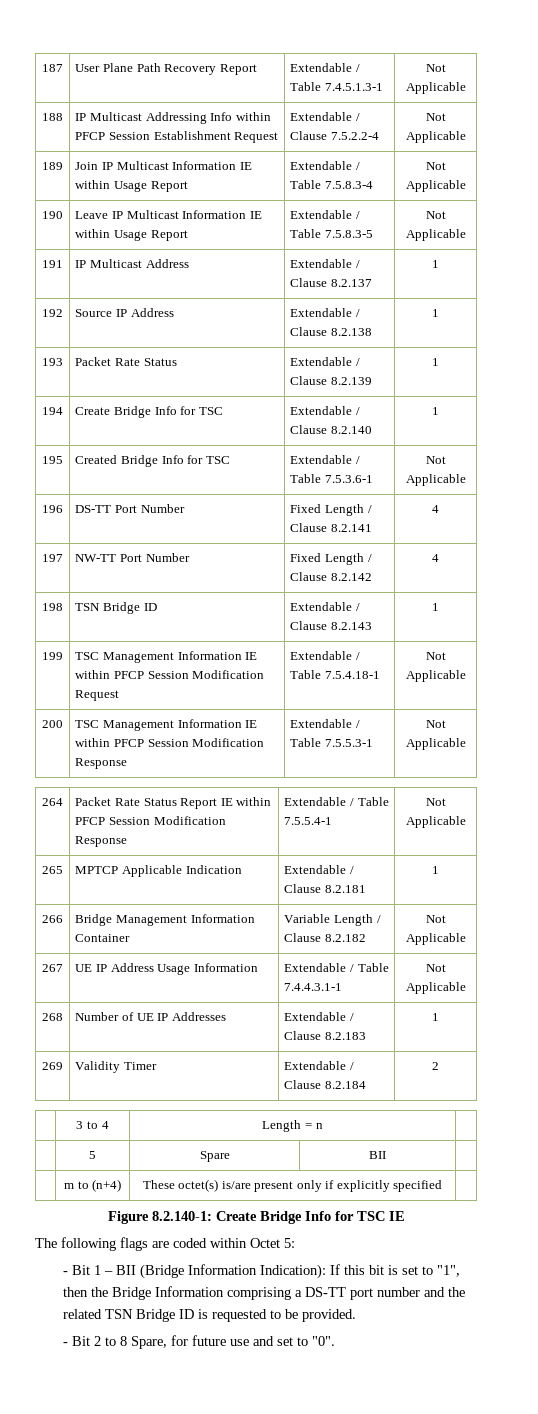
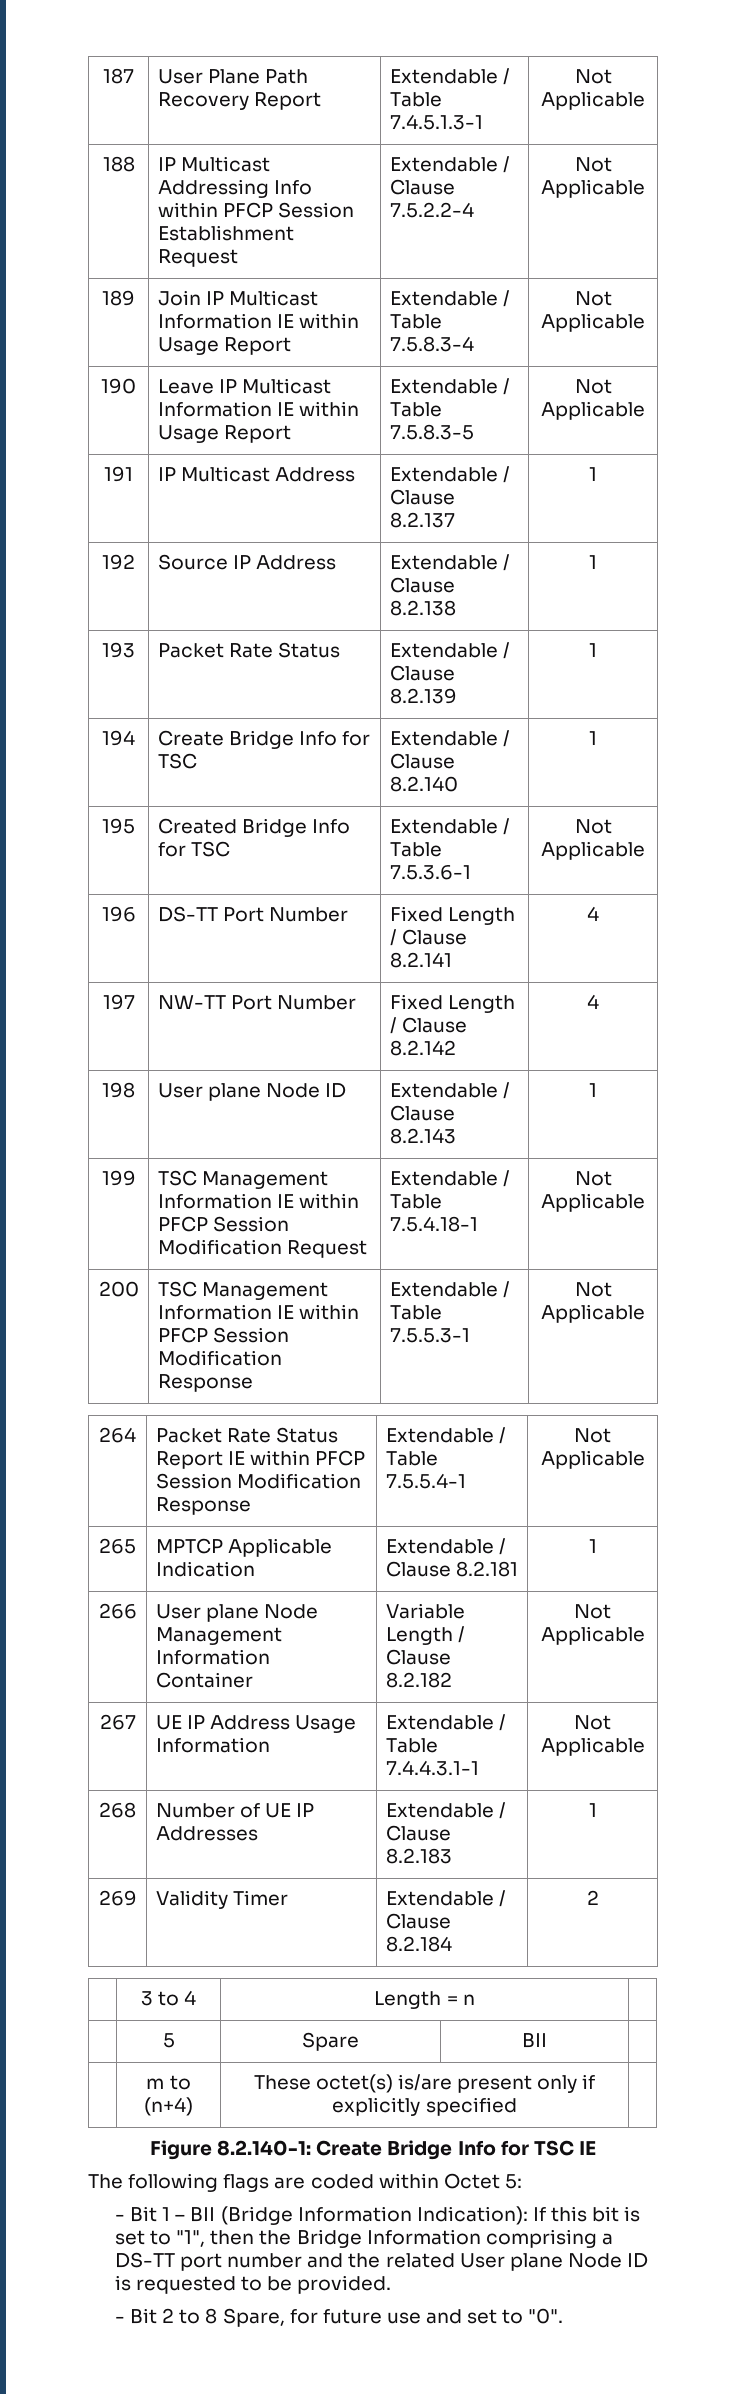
- 198 | TSN Bridge ID | Extendable / Clause 8.2.143 | 1
+ 198 | User plane Node ID | Extendable / Clause 8.2.143 | 1
- 266 | Bridge Management Information Container | Variable Length / Clause 8.2.182 | Not Applicable
+ 266 | User plane Node Management Information Container | Variable Length / Clause 8.2.182 | Not Applicable
- - Bit 1 – BII (Bridge Information Indication): If this bit is set to "1", then the Bridge Information comprising a DS-TT port number and the related TSN Bridge ID is requested to be provided.
+ - Bit 1 – BII (Bridge Information Indication): If this bit is set to "1", then the Bridge Information comprising a DS-TT port number and the related User plane Node ID is requested to be provided.

